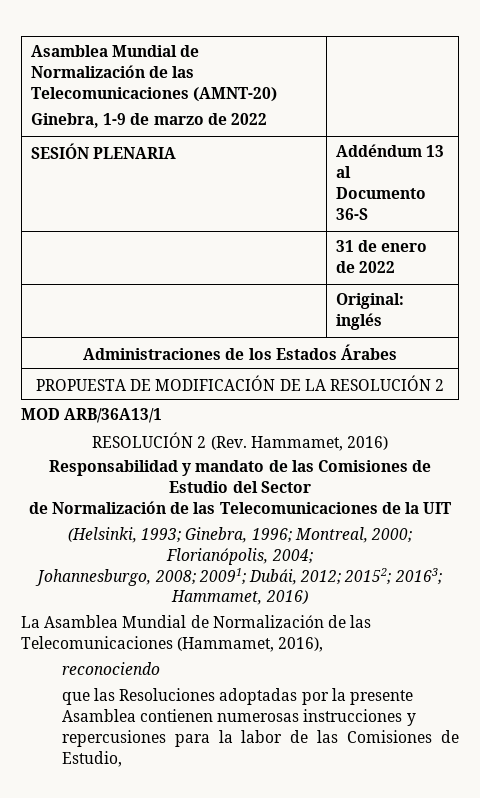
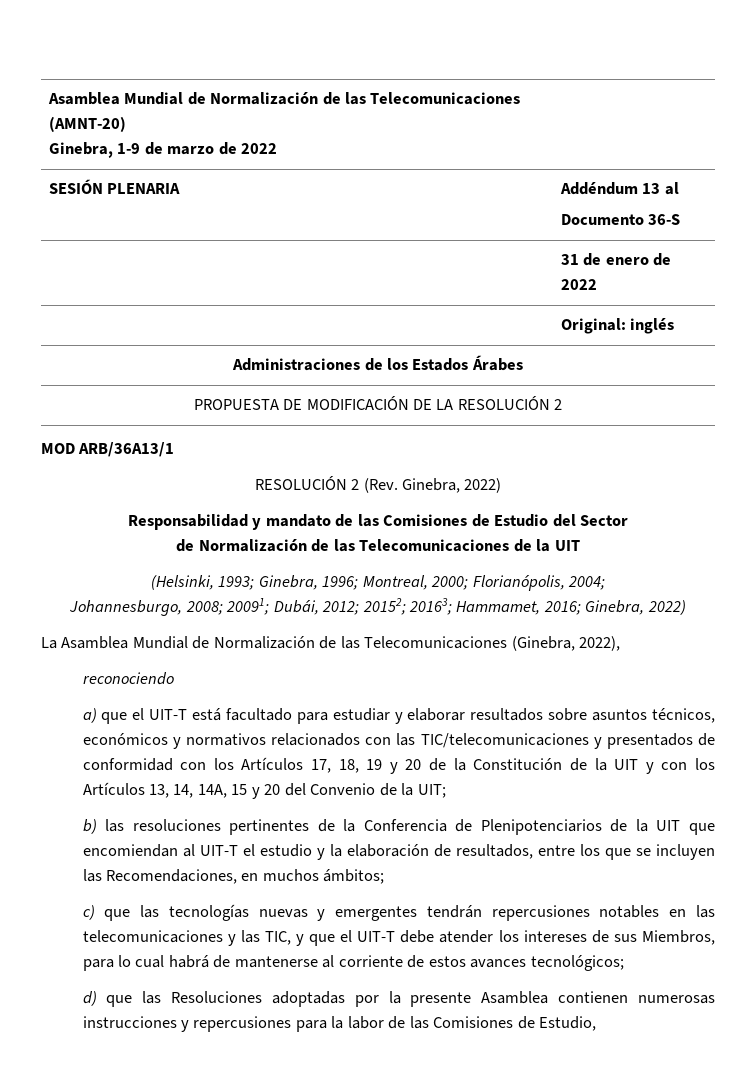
- RESOLUCIÓN 2 (Rev. Hammamet, 2016)
+ RESOLUCIÓN 2 (Rev. Ginebra, 2022)
- Johannesburgo, 2008; 20091; Dubái, 2012; 20152; 20163; Hammamet, 2016)
+ Johannesburgo, 2008; 20091; Dubái, 2012; 20152; 20163; Hammamet, 2016; Ginebra, 2022)
- La Asamblea Mundial de Normalización de las Telecomunicaciones (Hammamet, 2016),
+ La Asamblea Mundial de Normalización de las Telecomunicaciones (Ginebra, 2022),
- que las Resoluciones adoptadas por la presente Asamblea contienen numerosas instrucciones y repercusiones para la labor de las Comisiones de Estudio,
+ a) que el UIT-T está facultado para estudiar y elaborar resultados sobre asuntos técnicos, económicos y normativos relacionados con las TIC/telecomunicaciones y presentados de conformidad con los Artículos 17, 18, 19 y 20 de la Constitución de la UIT y con los Artículos 13, 14, 14A, 15 y 20 del Convenio de la UIT;
+ b) las resoluciones pertinentes de la Conferencia de Plenipotenciarios de la UIT que encomiendan al UIT-T el estudio y la elaboración de resultados, entre los que se incluyen las Recomendaciones, en muchos ámbitos;
+ c) que las tecnologías nuevas y emergentes tendrán repercusiones notables en las telecomunicaciones y las TIC, y que el UIT-T debe atender los intereses de sus Miembros, para lo cual habrá de mantenerse al corriente de estos avances tecnológicos;
+ d) que las Resoluciones adoptadas por la presente Asamblea contienen numerosas instrucciones y repercusiones para la labor de las Comisiones de Estudio,

